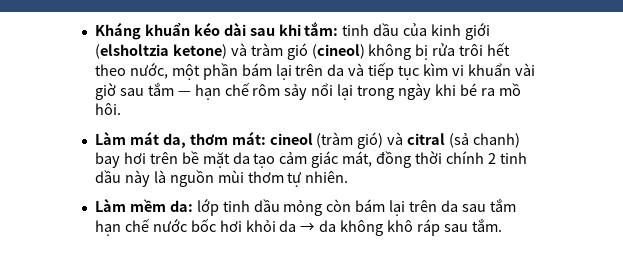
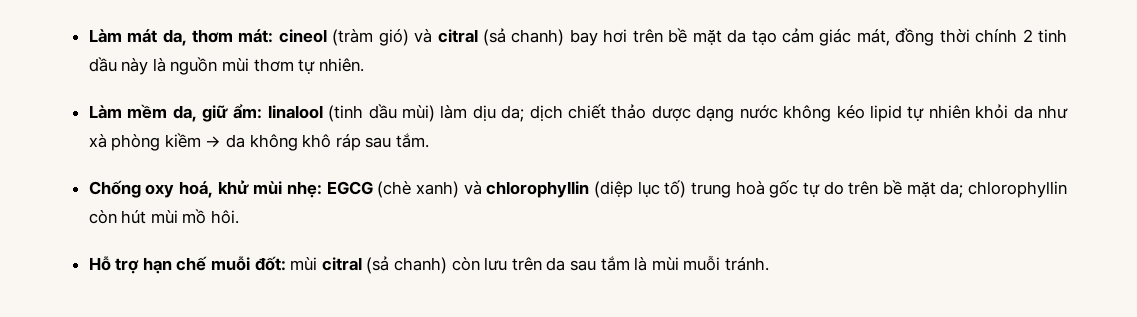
- Kháng khuẩn kéo dài sau khi tắm: tinh dầu của kinh giới (elsholtzia ketone) và tràm gió (cineol) không bị rửa trôi hết theo nước, một phần bám lại trên da và tiếp tục kìm vi khuẩn vài giờ sau tắm — hạn chế rôm sảy nổi lại trong ngày khi bé ra mồ hôi.
- Làm mềm da: lớp tinh dầu mỏng còn bám lại trên da sau tắm hạn chế nước bốc hơi khỏi da → da không khô ráp sau tắm.
+ Làm mềm da, giữ ẩm: linalool (tinh dầu mùi) làm dịu da; dịch chiết thảo dược dạng nước không kéo lipid tự nhiên khỏi da như xà phòng kiềm → da không khô ráp sau tắm.
+ Chống oxy hoá, khử mùi nhẹ: EGCG (chè xanh) và chlorophyllin (diệp lục tố) trung hoà gốc tự do trên bề mặt da; chlorophyllin còn hút mùi mồ hôi.
+ Hỗ trợ hạn chế muỗi đốt: mùi citral (sả chanh) còn lưu trên da sau tắm là mùi muỗi tránh.

